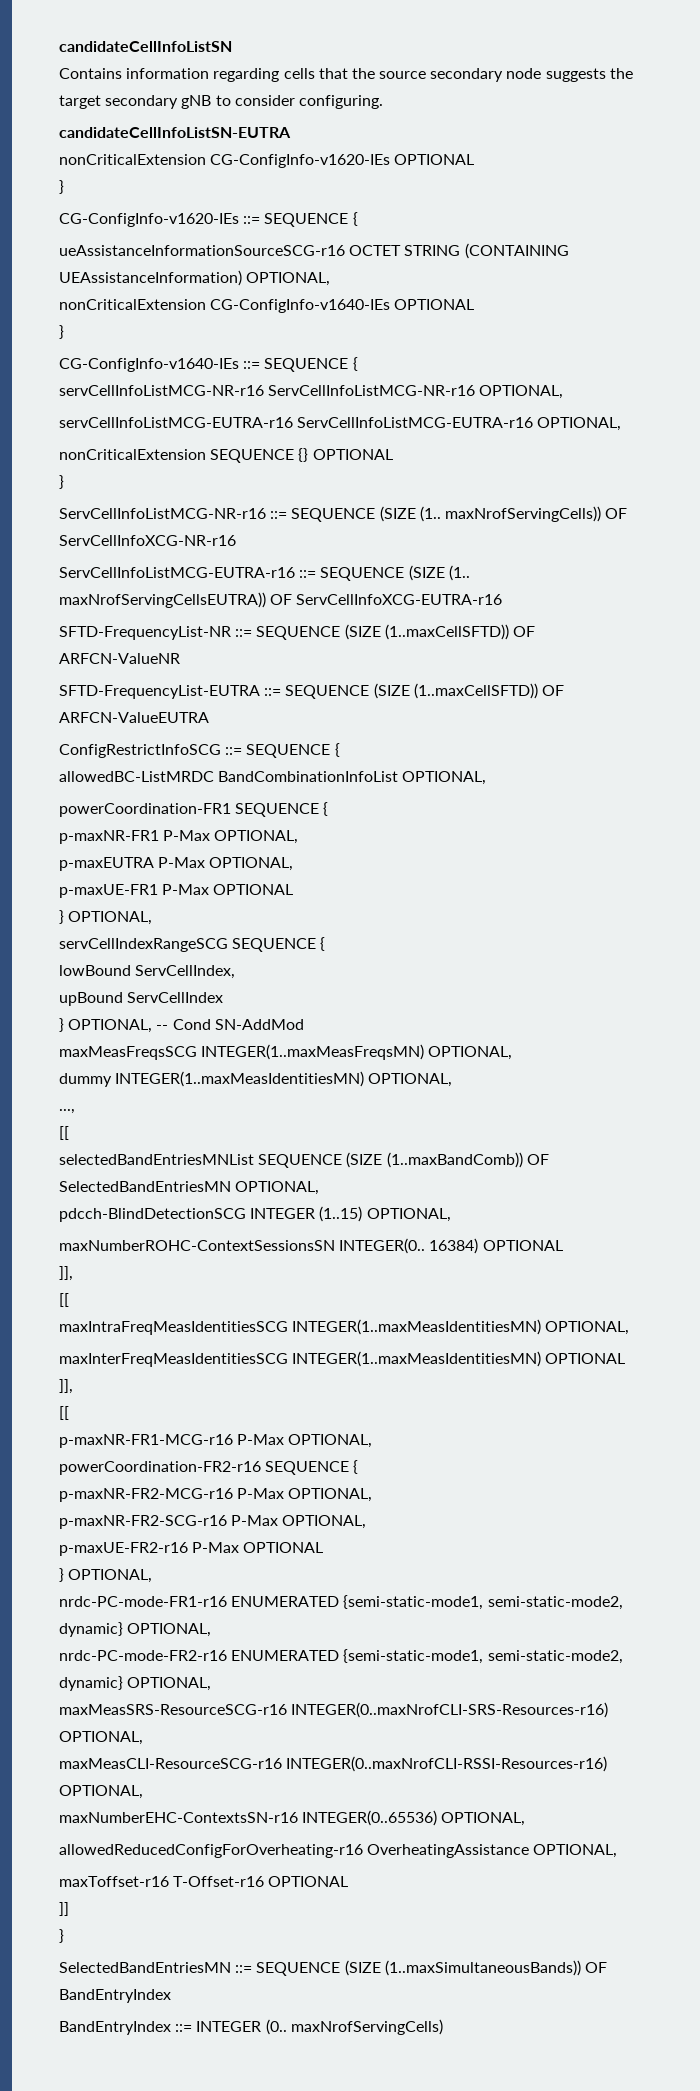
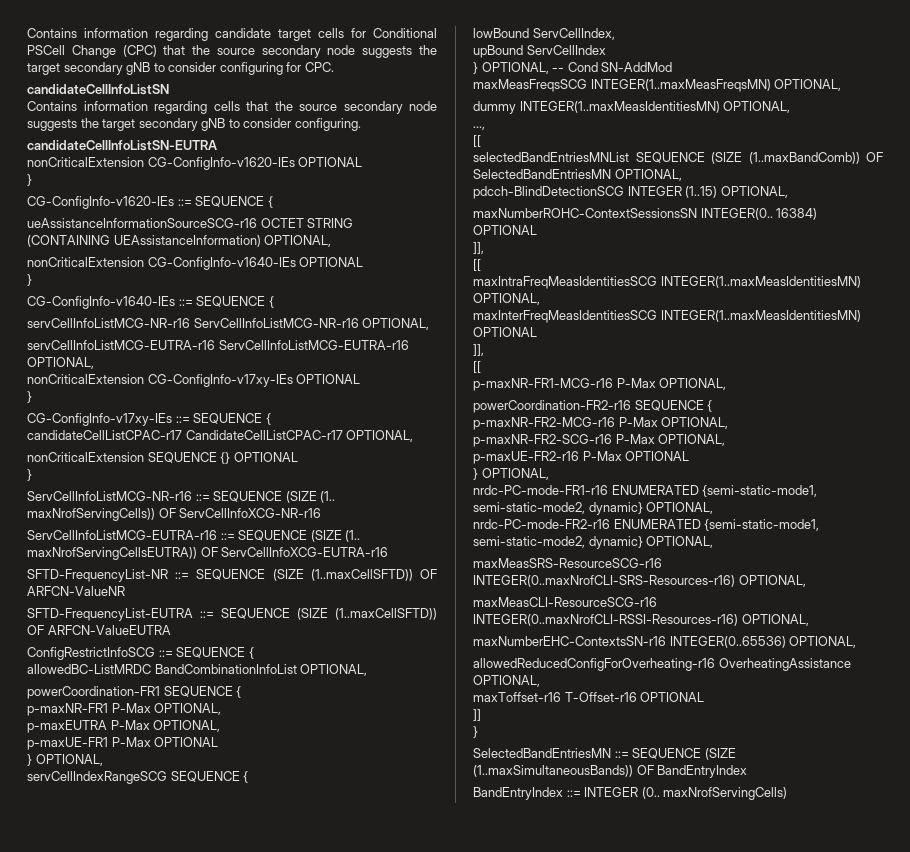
+ Contains information regarding candidate target cells for Conditional PSCell Change (CPC) that the source secondary node suggests the target secondary gNB to consider configuring for CPC.
+ nonCriticalExtension CG-ConfigInfo-v17xy-IEs OPTIONAL
+ }
+ CG-ConfigInfo-v17xy-IEs ::= SEQUENCE {
+ candidateCellListCPAC-r17 CandidateCellListCPAC-r17 OPTIONAL,

